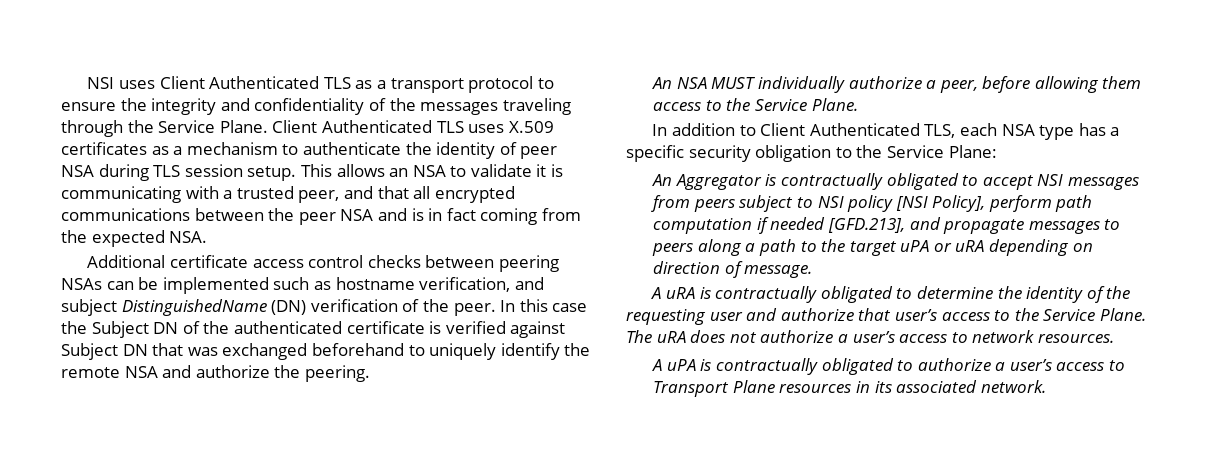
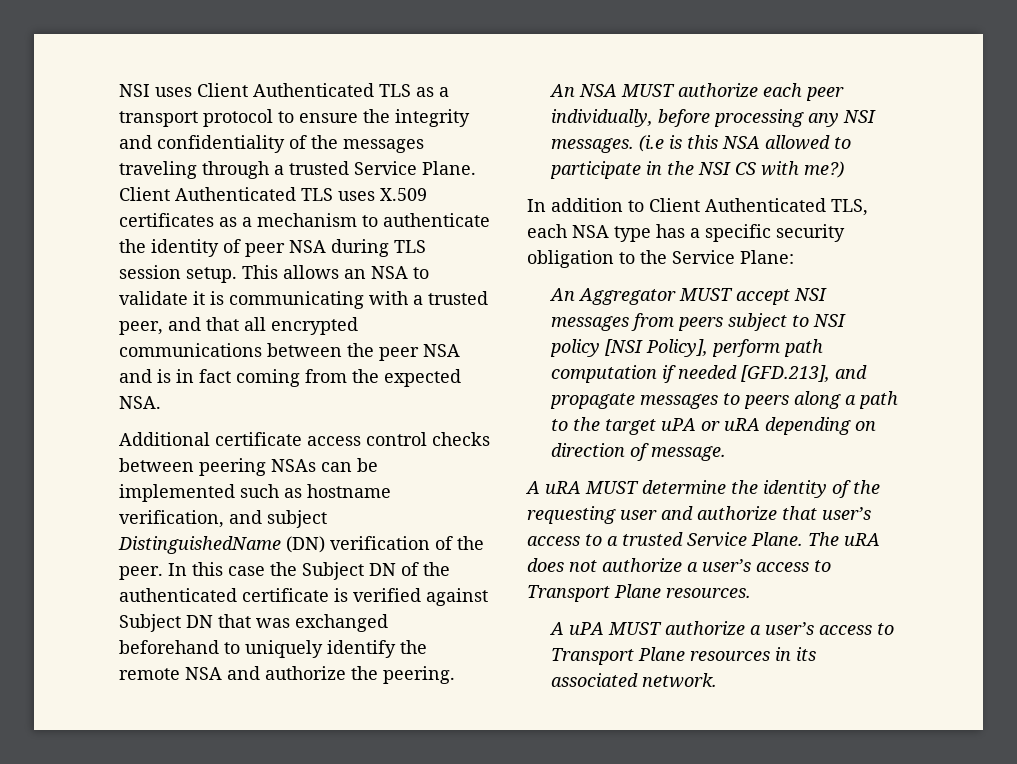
- NSI uses Client Authenticated TLS as a transport protocol to ensure the integrity and confidentiality of the messages traveling through the Service Plane.
+ NSI uses Client Authenticated TLS as a transport protocol to ensure the integrity and confidentiality of the messages traveling through a trusted Service Plane.
- An NSA MUST individually authorize a peer, before allowing them access to the Service Plane.
+ An NSA MUST authorize each peer individually, before processing any NSI messages. (i.e is this NSA allowed to participate in the NSI CS with me?)
- An Aggregator is contractually obligated to accept NSI messages from peers subject to NSI policy [NSI Policy], perform path computation if needed [GFD.213], and propagate messages to peers along a path to the target uPA or uRA depending on direction of message.
+ An Aggregator MUST accept NSI messages from peers subject to NSI policy [NSI Policy], perform path computation if needed [GFD.213], and propagate messages to peers along a path to the target uPA or uRA depending on direction of message.
- A uRA is contractually obligated to determine the identity of the requesting user and authorize that user’s access to the Service Plane.
+ A uRA MUST determine the identity of the requesting user and authorize that user’s access to a trusted Service Plane.
- The uRA does not authorize a user’s access to network resources.
+ The uRA does not authorize a user’s access to Transport Plane resources.
- A uPA is contractually obligated to authorize a user’s access to Transport Plane resources in its associated network.
+ A uPA MUST authorize a user’s access to Transport Plane resources in its associated network.

